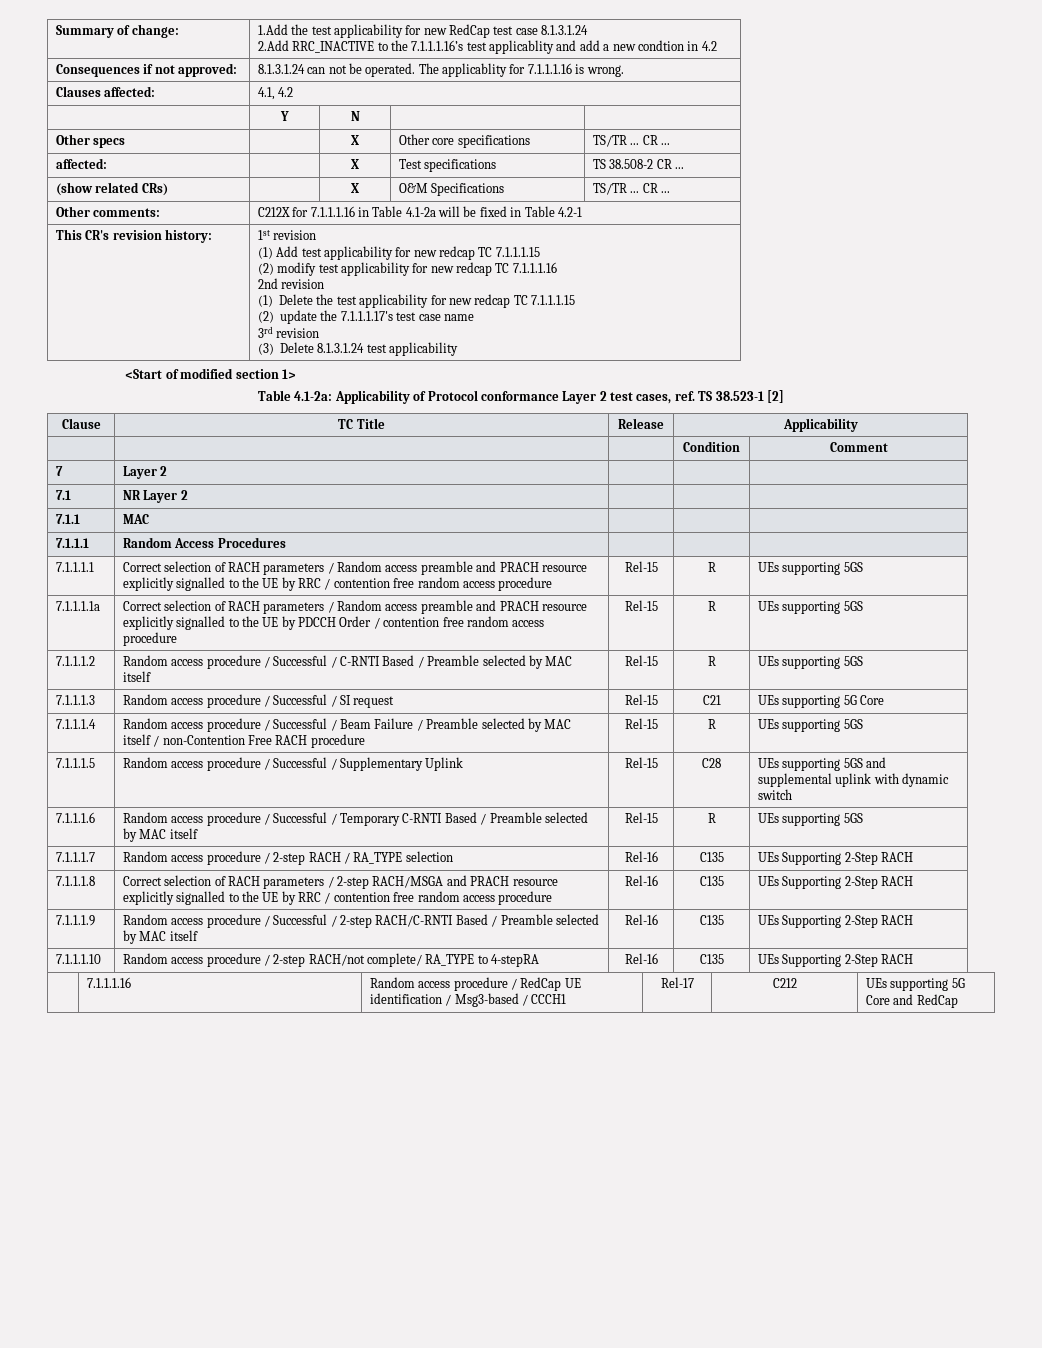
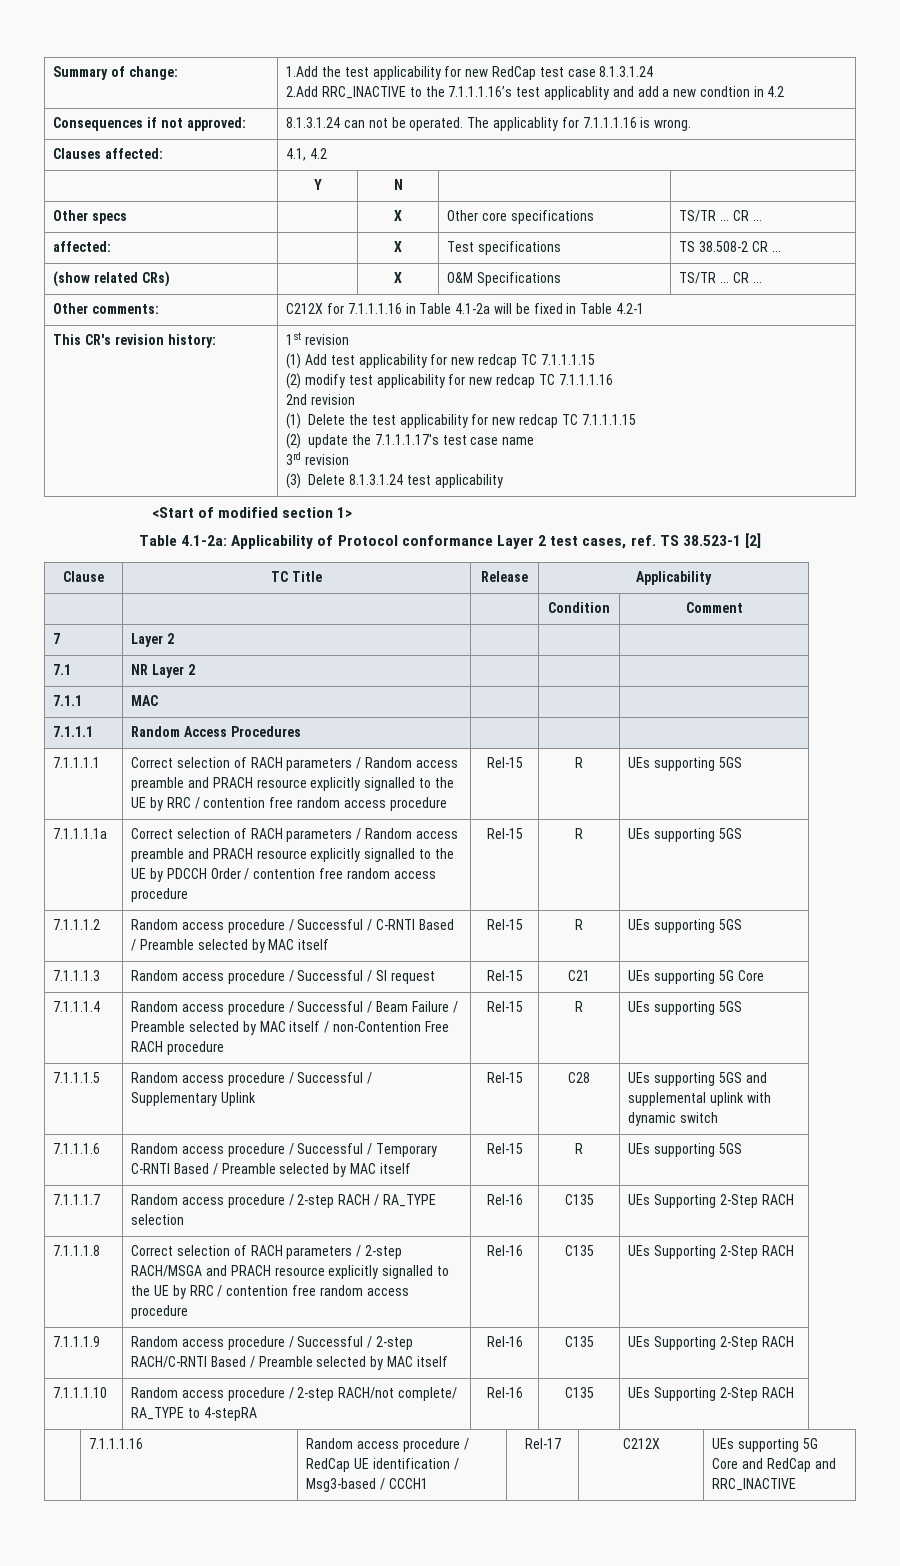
- | 7.1.1.1.16 | Random access procedure / RedCap UE identification / Msg3-based / CCCH1 | Rel-17 | C212 | UEs supporting 5G Core and RedCap
+ | 7.1.1.1.16 | Random access procedure / RedCap UE identification / Msg3-based / CCCH1 | Rel-17 | C212X | UEs supporting 5G Core and RedCap and RRC_INACTIVE

